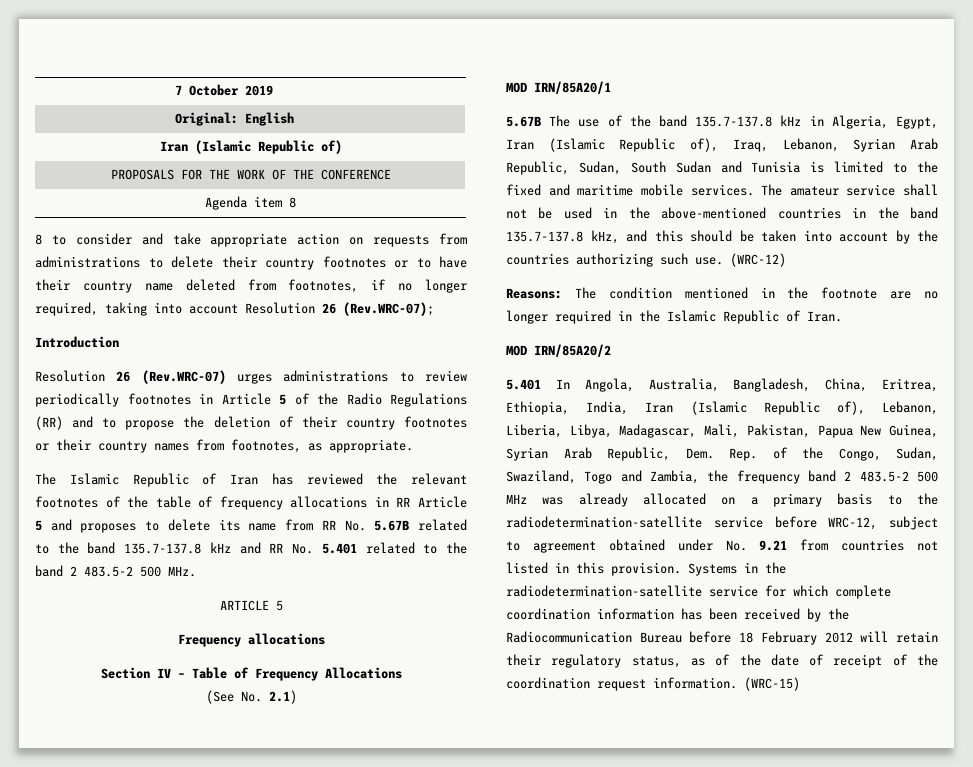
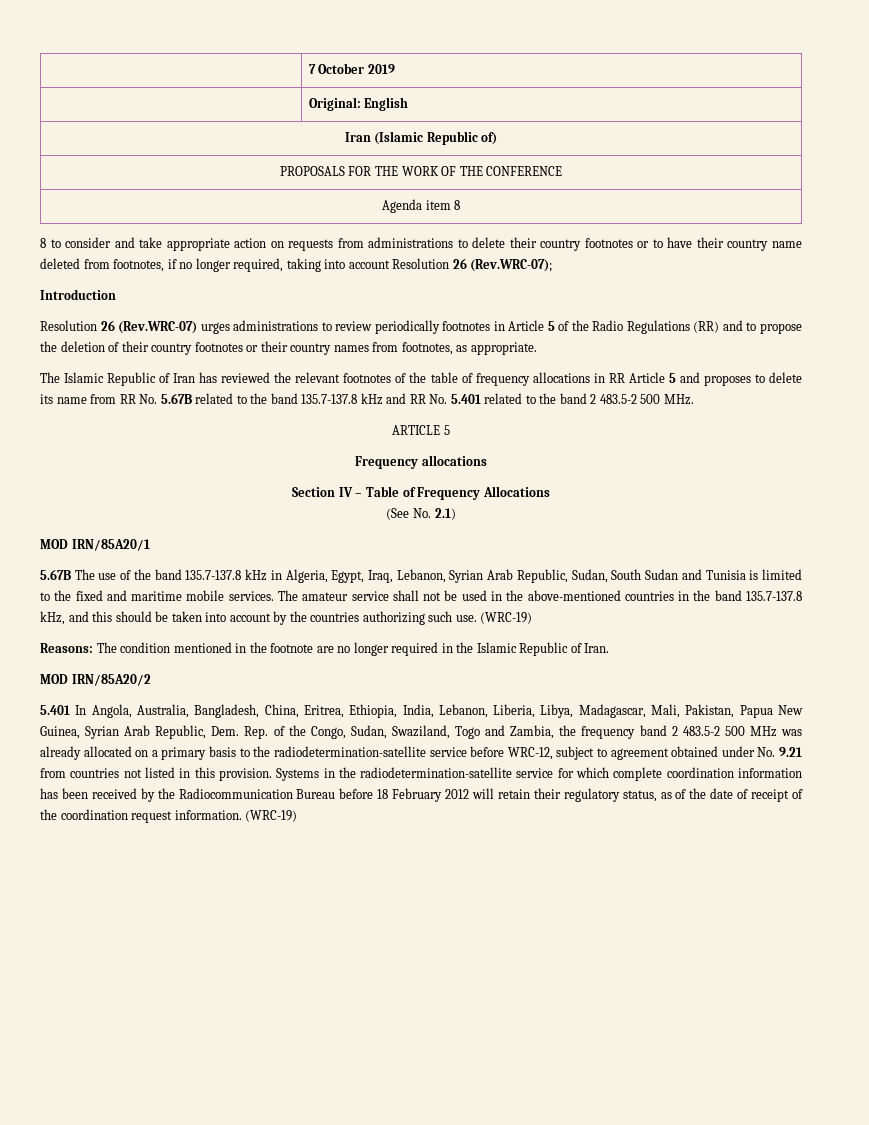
- 5.67B The use of the band 135.7-137.8 kHz in Algeria, Egypt, Iran (Islamic Republic of), Iraq, Lebanon, Syrian Arab Republic, Sudan, South Sudan and Tunisia is limited to the fixed and maritime mobile services.
+ 5.67B The use of the band 135.7-137.8 kHz in Algeria, Egypt, Iraq, Lebanon, Syrian Arab Republic, Sudan, South Sudan and Tunisia is limited to the fixed and maritime mobile services.
- The amateur service shall not be used in the above-mentioned countries in the band 135.7-137.8 kHz, and this should be taken into account by the countries authorizing such use. (WRC-12)
+ The amateur service shall not be used in the above-mentioned countries in the band 135.7-137.8 kHz, and this should be taken into account by the countries authorizing such use. (WRC-19)
- 5.401 In Angola, Australia, Bangladesh, China, Eritrea, Ethiopia, India, Iran (Islamic Republic of), Lebanon, Liberia, Libya, Madagascar, Mali, Pakistan, Papua New Guinea, Syrian Arab Republic, Dem. Rep. of the Congo, Sudan, Swaziland, Togo and Zambia, the frequency band 2 483.5-2 500 MHz was already allocated on a primary basis to the radiodetermination-satellite service before WRC-12, subject to agreement obtained under No. 9.21 from countries not listed in this provision.
+ 5.401 In Angola, Australia, Bangladesh, China, Eritrea, Ethiopia, India, Lebanon, Liberia, Libya, Madagascar, Mali, Pakistan, Papua New Guinea, Syrian Arab Republic, Dem. Rep. of the Congo, Sudan, Swaziland, Togo and Zambia, the frequency band 2 483.5-2 500 MHz was already allocated on a primary basis to the radiodetermination-satellite service before WRC-12, subject to agreement obtained under No. 9.21 from countries not listed in this provision.
- Systems in the radiodetermination-satellite service for which complete coordination information has been received by the Radiocommunication Bureau before 18 February 2012 will retain their regulatory status, as of the date of receipt of the coordination request information. (WRC-15)
+ Systems in the radiodetermination-satellite service for which complete coordination information has been received by the Radiocommunication Bureau before 18 February 2012 will retain their regulatory status, as of the date of receipt of the coordination request information. (WRC-19)

